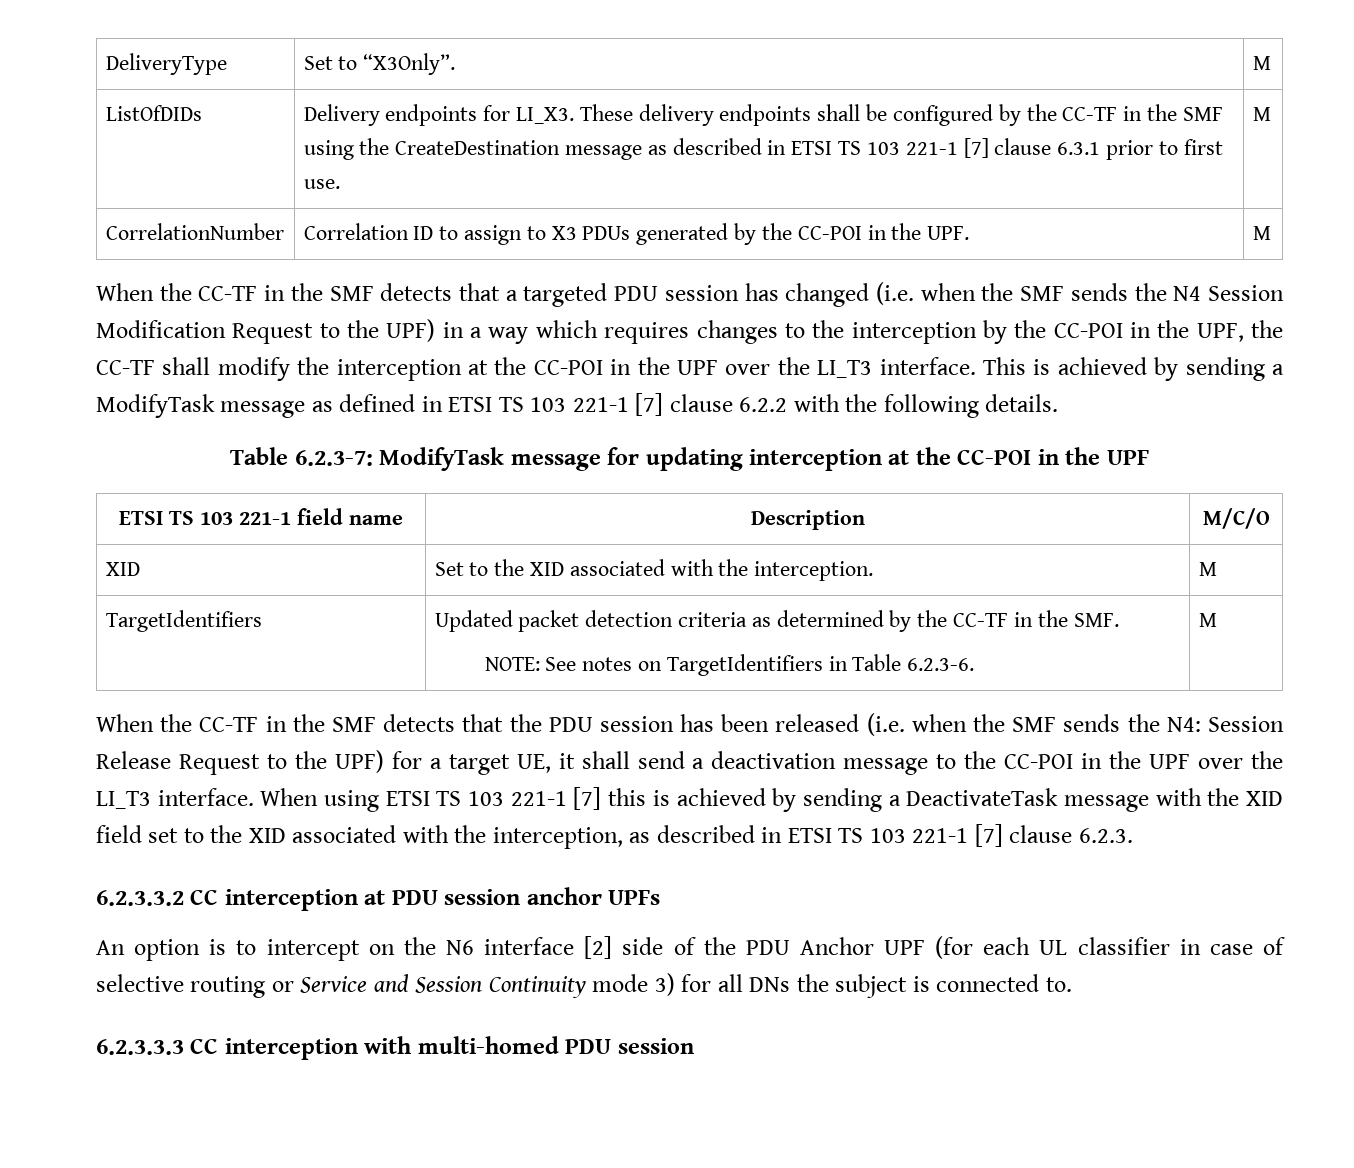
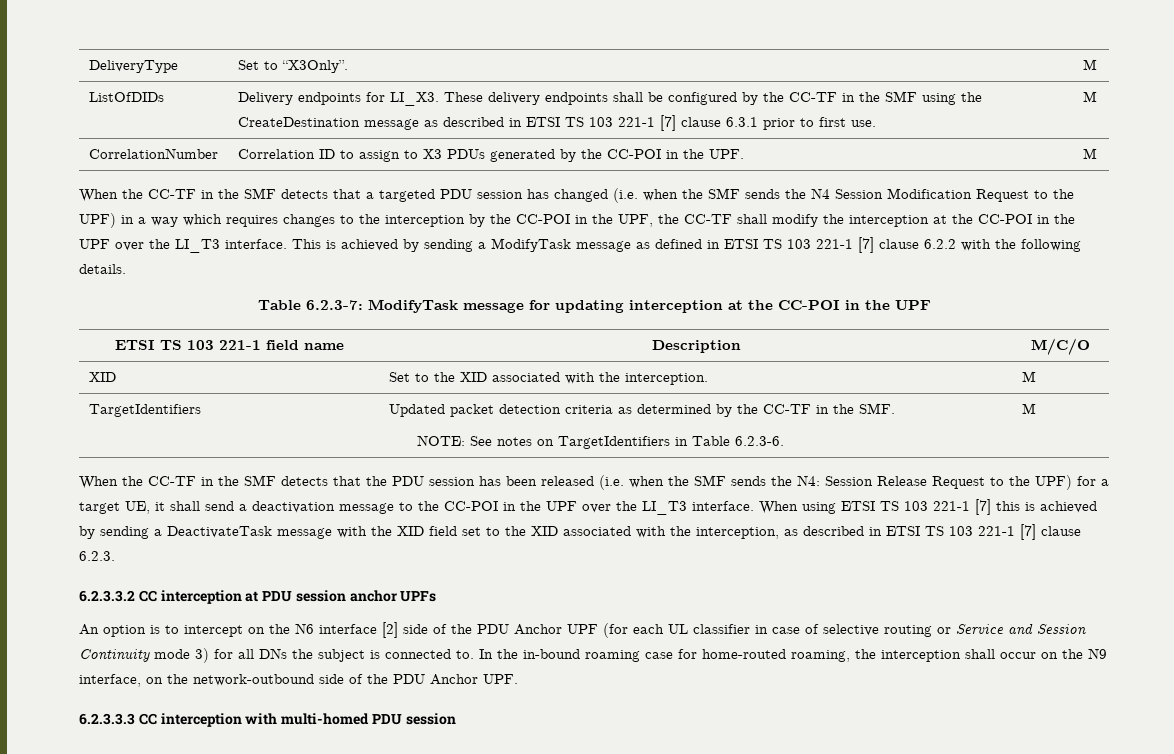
+ In the in-bound roaming case for home-routed roaming, the interception shall occur on the N9 interface, on the network-outbound side of the PDU Anchor UPF.

